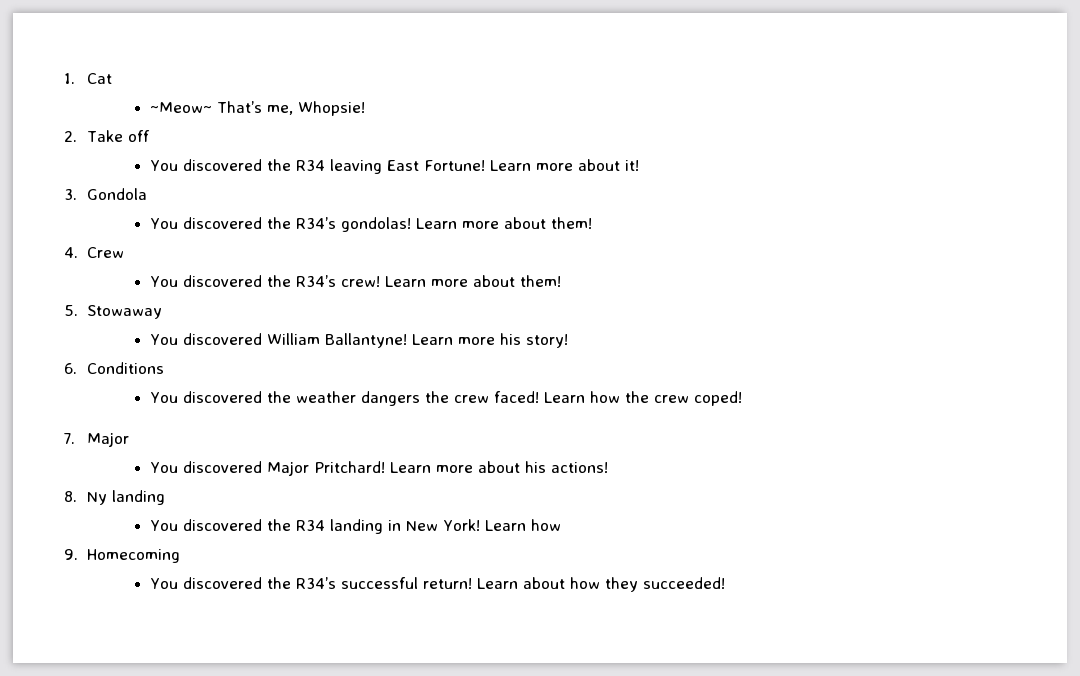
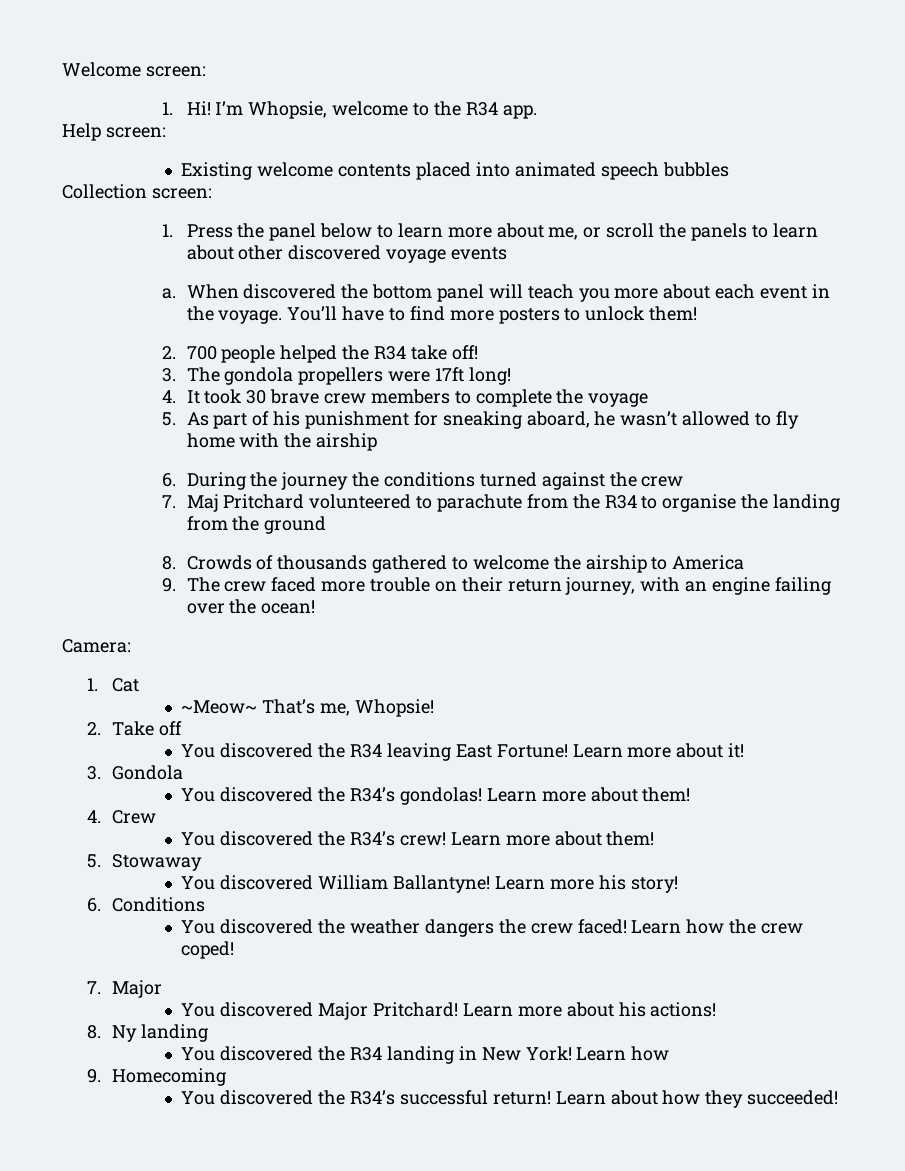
+ Welcome screen:
+ 1. Hi! I’m Whopsie, welcome to the R34 app.
+ Help screen:
+ Existing welcome contents placed into animated speech bubbles
+ Collection screen:
+ 1. Press the panel below to learn more about me, or scroll the panels to learn about other discovered voyage events
+ a. When discovered the bottom panel will teach you more about each event in the voyage. You’ll have to find more posters to unlock them!
+ 2. 700 people helped the R34 take off!
+ 3. The gondola propellers were 17ft long!
+ 4. It took 30 brave crew members to complete the voyage
+ 5. As part of his punishment for sneaking aboard, he wasn’t allowed to fly home with the airship
+ 6. During the journey the conditions turned against the crew
+ 7. Maj Pritchard volunteered to parachute from the R34 to organise the landing from the ground
+ 8. Crowds of thousands gathered to welcome the airship to America
+ 9. The crew faced more trouble on their return journey, with an engine failing over the ocean!
+ Camera:

